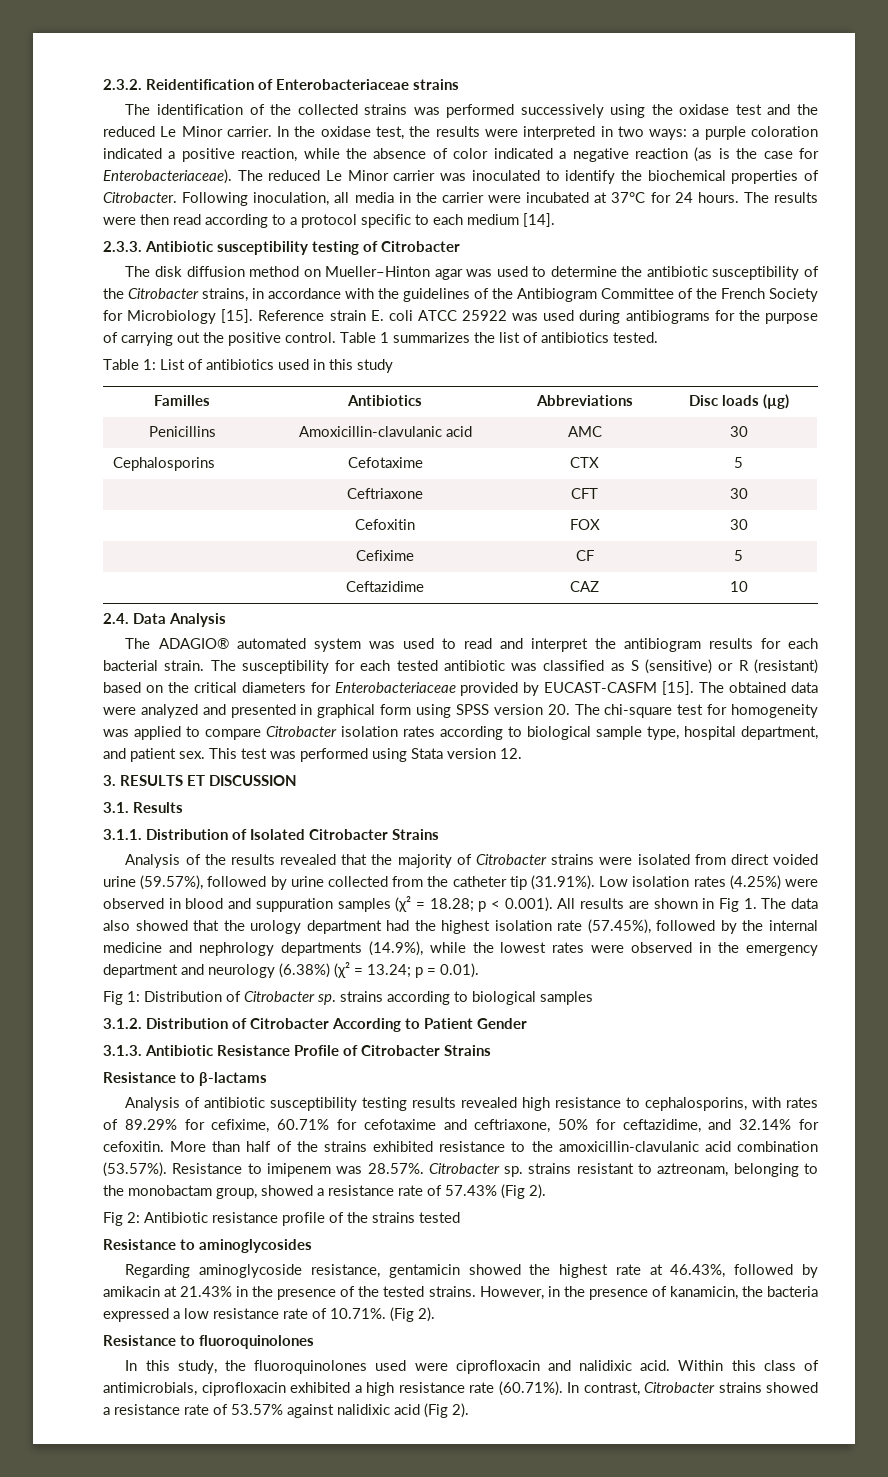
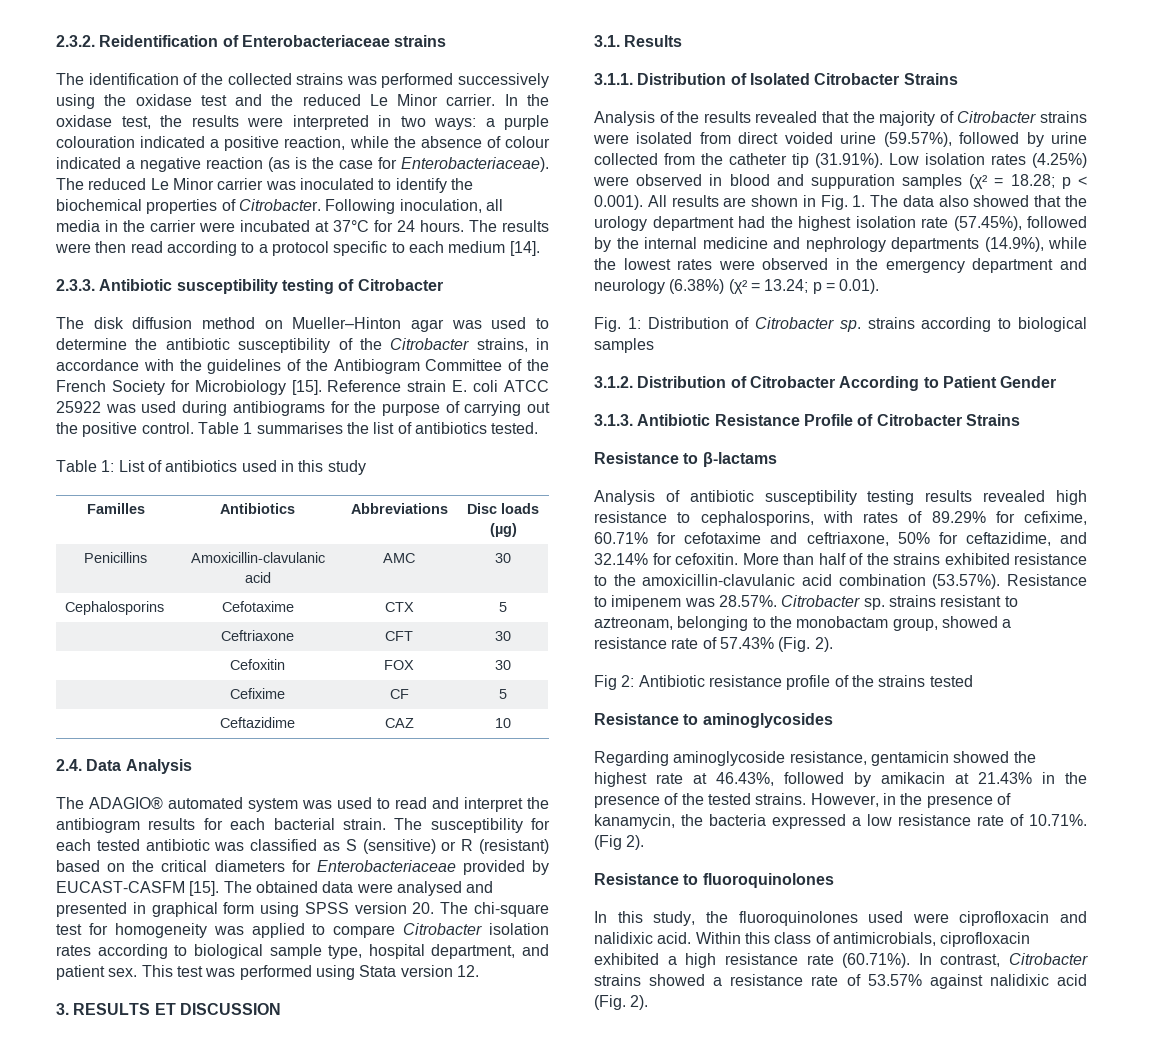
- In the oxidase test, the results were interpreted in two ways: a purple coloration indicated a positive reaction, while the absence of color indicated a negative reaction (as is the case for Enterobacteriaceae).
+ In the oxidase test, the results were interpreted in two ways: a purple colouration indicated a positive reaction, while the absence of colour indicated a negative reaction (as is the case for Enterobacteriaceae).
- Table 1 summarizes the list of antibiotics tested.
+ Table 1 summarises the list of antibiotics tested.
- The obtained data were analyzed and presented in graphical form using SPSS version 20. The chi-square test for homogeneity was applied to compare Citrobacter isolation rates according to biological sample type, hospital department, and patient sex.
+ The obtained data were analysed and presented in graphical form using SPSS version 20. The chi-square test for homogeneity was applied to compare Citrobacter isolation rates according to biological sample type, hospital department, and patient sex.
- p < 0.001). All results are shown in Fig 1. The data also showed that the urology department had the highest isolation rate (57.45%), followed by the internal medicine and nephrology departments (14.9%), while the lowest rates were observed in the emergency department and neurology (6.38%) (χ² = 13.24;
+ p < 0.001). All results are shown in Fig. 1. The data also showed that the urology department had the highest isolation rate (57.45%), followed by the internal medicine and nephrology departments (14.9%), while the lowest rates were observed in the emergency department and neurology (6.38%) (χ² = 13.24;
- Fig 1: Distribution of Citrobacter sp. strains according to biological samples
+ Fig. 1: Distribution of Citrobacter sp. strains according to biological samples
- More than half of the strains exhibited resistance to the amoxicillin-clavulanic acid combination (53.57%). Resistance to imipenem was 28.57%. Citrobacter sp. strains resistant to aztreonam, belonging to the monobactam group, showed a resistance rate of 57.43% (Fig 2).
+ More than half of the strains exhibited resistance to the amoxicillin-clavulanic acid combination (53.57%). Resistance to imipenem was 28.57%. Citrobacter sp. strains resistant to aztreonam, belonging to the monobactam group, showed a resistance rate of 57.43% (Fig. 2).
- However, in the presence of kanamicin, the bacteria expressed a low resistance rate of 10.71%. (Fig 2).
+ However, in the presence of kanamycin, the bacteria expressed a low resistance rate of 10.71%. (Fig 2).
- Within this class of antimicrobials, ciprofloxacin exhibited a high resistance rate (60.71%). In contrast, Citrobacter strains showed a resistance rate of 53.57% against nalidixic acid (Fig 2).
+ Within this class of antimicrobials, ciprofloxacin exhibited a high resistance rate (60.71%). In contrast, Citrobacter strains showed a resistance rate of 53.57% against nalidixic acid (Fig. 2).

